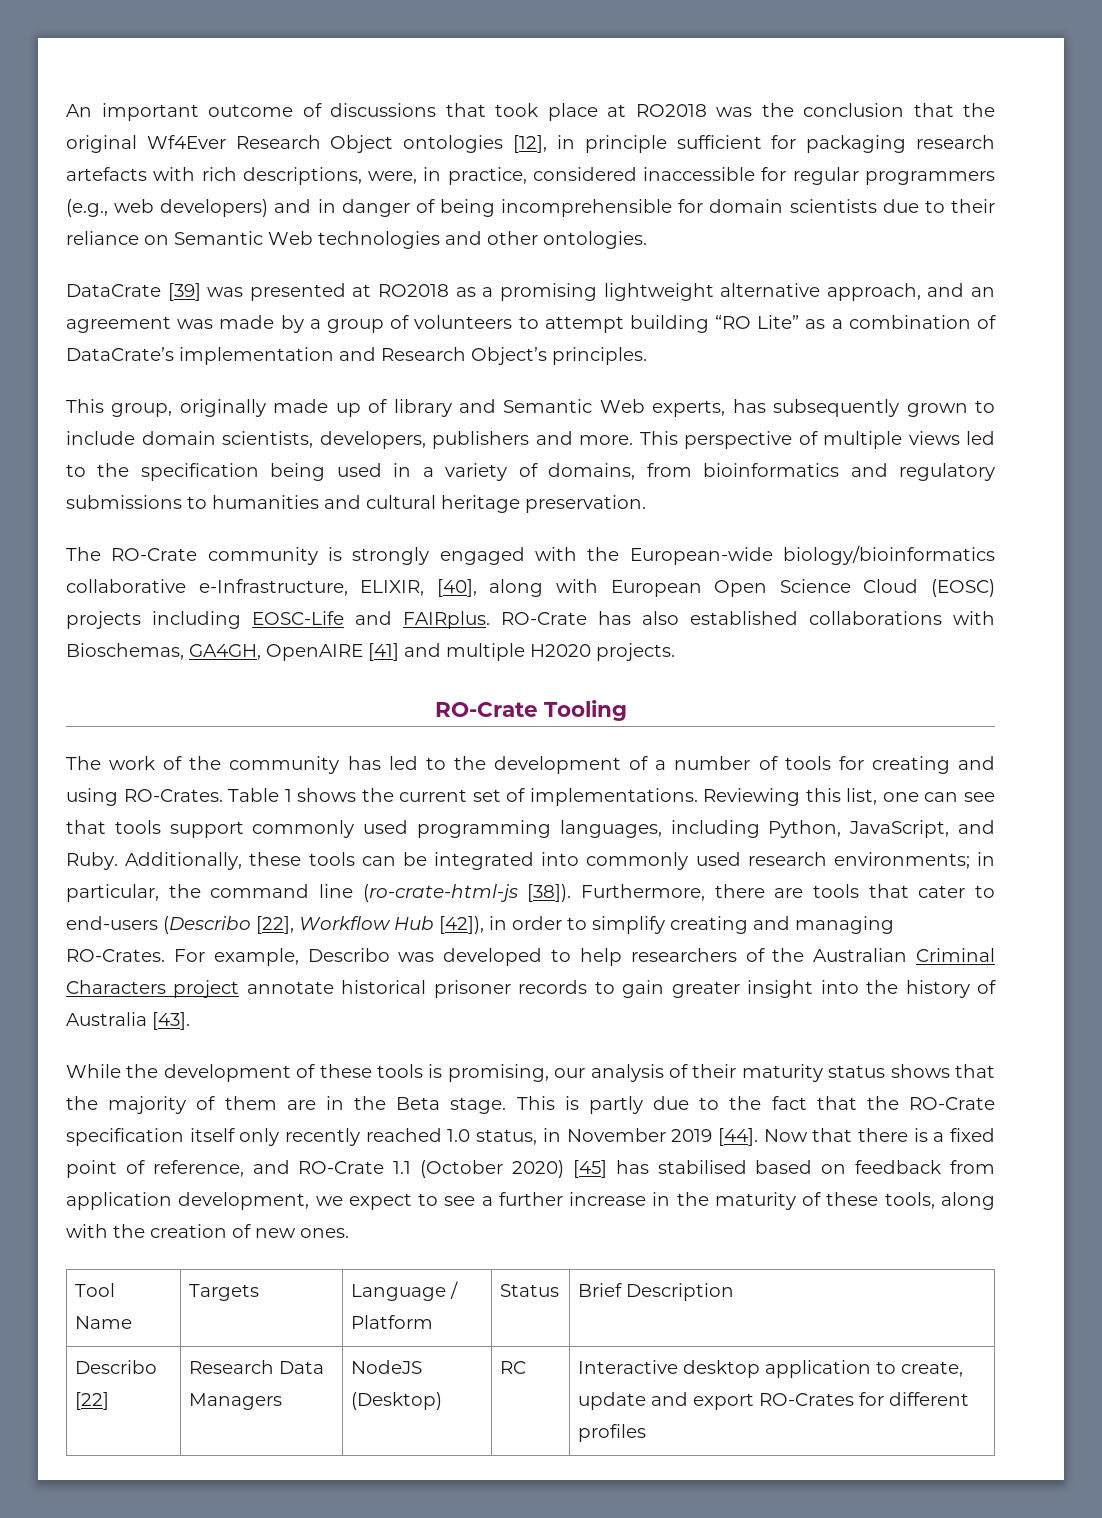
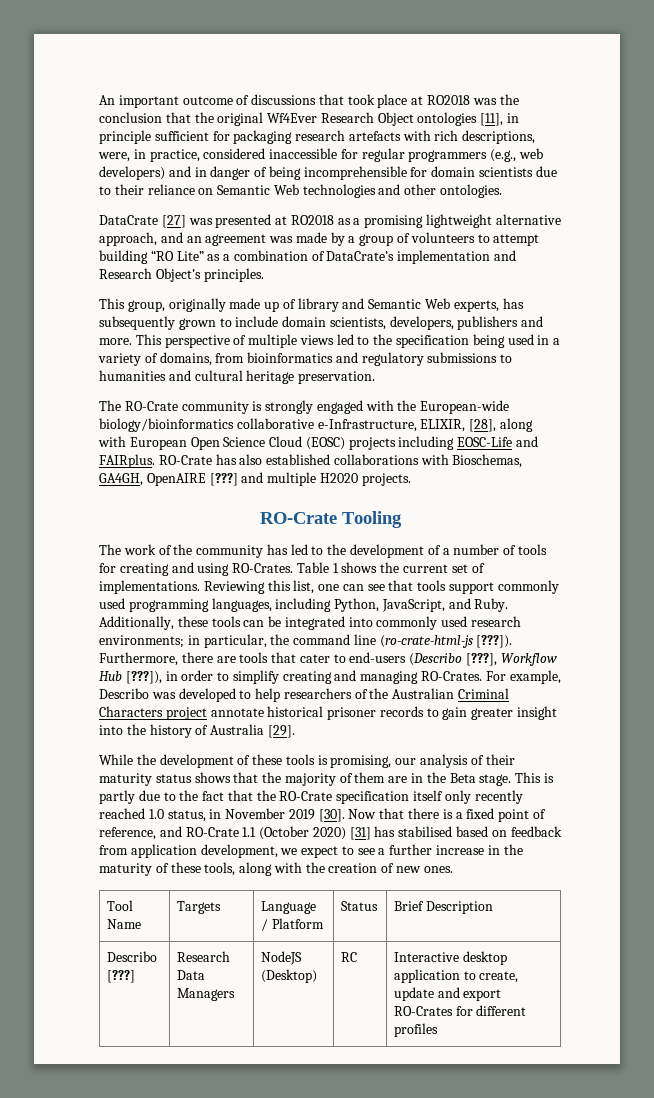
- An important outcome of discussions that took place at RO2018 was the conclusion that the original Wf4Ever Research Object ontologies [12], in principle sufficient for packaging research artefacts with rich descriptions, were, in practice, considered inaccessible for regular programmers (e.g., web developers) and in danger of being incomprehensible for domain scientists due to their reliance on Semantic Web technologies and other ontologies.
+ An important outcome of discussions that took place at RO2018 was the conclusion that the original Wf4Ever Research Object ontologies [11], in principle sufficient for packaging research artefacts with rich descriptions, were, in practice, considered inaccessible for regular programmers (e.g., web developers) and in danger of being incomprehensible for domain scientists due to their reliance on Semantic Web technologies and other ontologies.
- DataCrate [39] was presented at RO2018 as a promising lightweight alternative approach, and an agreement was made by a group of volunteers to attempt building “RO Lite” as a combination of DataCrate’s implementation and Research Object’s principles.
+ DataCrate [27] was presented at RO2018 as a promising lightweight alternative approach, and an agreement was made by a group of volunteers to attempt building “RO Lite” as a combination of DataCrate’s implementation and Research Object’s principles.
- The RO-Crate community is strongly engaged with the European-wide biology/bioinformatics collaborative e-Infrastructure, ELIXIR, [40], along with European Open Science Cloud (EOSC) projects including EOSC-Life and FAIRplus.
+ The RO-Crate community is strongly engaged with the European-wide biology/bioinformatics collaborative e-Infrastructure, ELIXIR, [28], along with European Open Science Cloud (EOSC) projects including EOSC-Life and FAIRplus.
- RO-Crate has also established collaborations with Bioschemas, GA4GH, OpenAIRE [41] and multiple H2020 projects.
+ RO-Crate has also established collaborations with Bioschemas, GA4GH, OpenAIRE [???] and multiple H2020 projects.
- Additionally, these tools can be integrated into commonly used research environments; in particular, the command line (ro-crate-html-js [38]).
+ Additionally, these tools can be integrated into commonly used research environments; in particular, the command line (ro-crate-html-js [???]).
- Furthermore, there are tools that cater to end-users (Describo [22], Workflow Hub [42]), in order to simplify creating and managing RO-Crates.
+ Furthermore, there are tools that cater to end-users (Describo [???], Workflow Hub [???]), in order to simplify creating and managing RO-Crates.
- For example, Describo was developed to help researchers of the Australian Criminal Characters project annotate historical prisoner records to gain greater insight into the history of Australia [43].
+ For example, Describo was developed to help researchers of the Australian Criminal Characters project annotate historical prisoner records to gain greater insight into the history of Australia [29].
- This is partly due to the fact that the RO-Crate specification itself only recently reached 1.0 status, in November 2019 [44].
+ This is partly due to the fact that the RO-Crate specification itself only recently reached 1.0 status, in November 2019 [30].
- Now that there is a fixed point of reference, and RO-Crate 1.1 (October 2020) [45] has stabilised based on feedback from application development, we expect to see a further increase in the maturity of these tools, along with the creation of new ones.
+ Now that there is a fixed point of reference, and RO-Crate 1.1 (October 2020) [31] has stabilised based on feedback from application development, we expect to see a further increase in the maturity of these tools, along with the creation of new ones.
- Describo [22] | Research Data Managers | NodeJS (Desktop) | RC | Interactive desktop application to create, update and export RO-Crates for different profiles
+ Describo [???] | Research Data Managers | NodeJS (Desktop) | RC | Interactive desktop application to create, update and export RO-Crates for different profiles

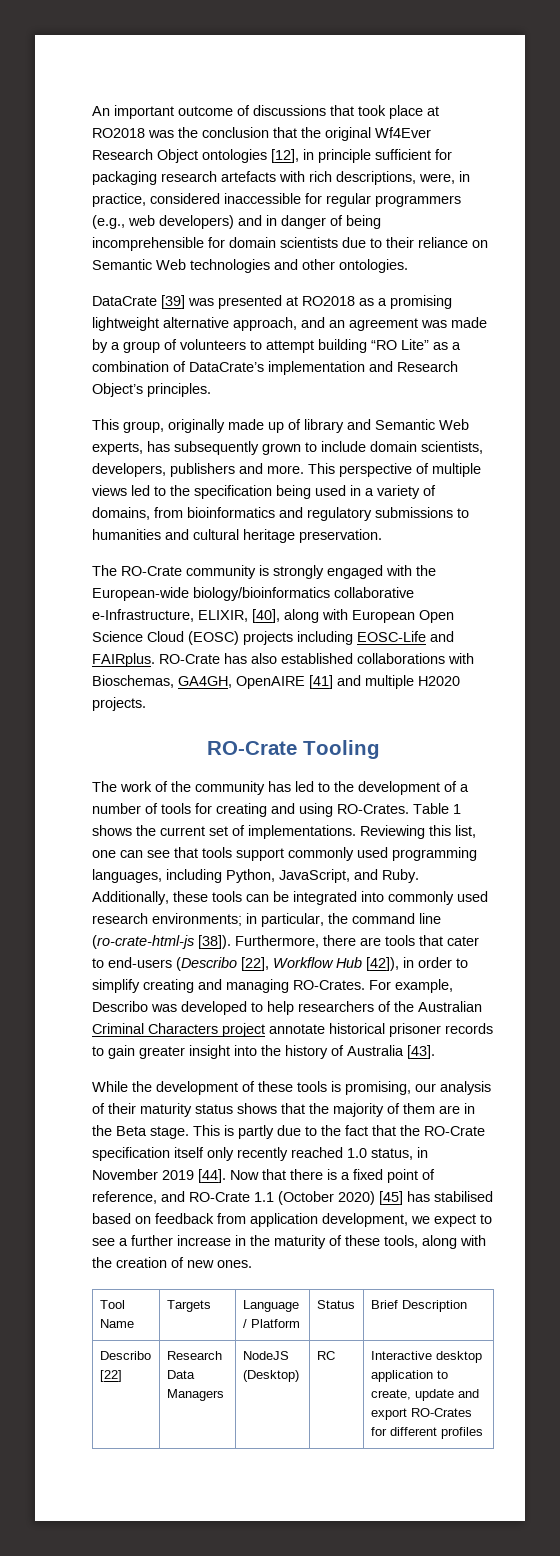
- An important outcome of discussions that took place at RO2018 was the conclusion that the original Wf4Ever Research Object ontologies [11], in principle sufficient for packaging research artefacts with rich descriptions, were, in practice, considered inaccessible for regular programmers (e.g., web developers) and in danger of being incomprehensible for domain scientists due to their reliance on Semantic Web technologies and other ontologies.
+ An important outcome of discussions that took place at RO2018 was the conclusion that the original Wf4Ever Research Object ontologies [12], in principle sufficient for packaging research artefacts with rich descriptions, were, in practice, considered inaccessible for regular programmers (e.g., web developers) and in danger of being incomprehensible for domain scientists due to their reliance on Semantic Web technologies and other ontologies.
- DataCrate [27] was presented at RO2018 as a promising lightweight alternative approach, and an agreement was made by a group of volunteers to attempt building “RO Lite” as a combination of DataCrate’s implementation and Research Object’s principles.
+ DataCrate [39] was presented at RO2018 as a promising lightweight alternative approach, and an agreement was made by a group of volunteers to attempt building “RO Lite” as a combination of DataCrate’s implementation and Research Object’s principles.
- The RO-Crate community is strongly engaged with the European-wide biology/bioinformatics collaborative e-Infrastructure, ELIXIR, [28], along with European Open Science Cloud (EOSC) projects including EOSC-Life and FAIRplus.
+ The RO-Crate community is strongly engaged with the European-wide biology/bioinformatics collaborative e-Infrastructure, ELIXIR, [40], along with European Open Science Cloud (EOSC) projects including EOSC-Life and FAIRplus.
- RO-Crate has also established collaborations with Bioschemas, GA4GH, OpenAIRE [???] and multiple H2020 projects.
+ RO-Crate has also established collaborations with Bioschemas, GA4GH, OpenAIRE [41] and multiple H2020 projects.
- Additionally, these tools can be integrated into commonly used research environments; in particular, the command line (ro-crate-html-js [???]).
+ Additionally, these tools can be integrated into commonly used research environments; in particular, the command line (ro-crate-html-js [38]).
- Furthermore, there are tools that cater to end-users (Describo [???], Workflow Hub [???]), in order to simplify creating and managing RO-Crates.
+ Furthermore, there are tools that cater to end-users (Describo [22], Workflow Hub [42]), in order to simplify creating and managing RO-Crates.
- For example, Describo was developed to help researchers of the Australian Criminal Characters project annotate historical prisoner records to gain greater insight into the history of Australia [29].
+ For example, Describo was developed to help researchers of the Australian Criminal Characters project annotate historical prisoner records to gain greater insight into the history of Australia [43].
- This is partly due to the fact that the RO-Crate specification itself only recently reached 1.0 status, in November 2019 [30].
+ This is partly due to the fact that the RO-Crate specification itself only recently reached 1.0 status, in November 2019 [44].
- Now that there is a fixed point of reference, and RO-Crate 1.1 (October 2020) [31] has stabilised based on feedback from application development, we expect to see a further increase in the maturity of these tools, along with the creation of new ones.
+ Now that there is a fixed point of reference, and RO-Crate 1.1 (October 2020) [45] has stabilised based on feedback from application development, we expect to see a further increase in the maturity of these tools, along with the creation of new ones.
- Describo [???] | Research Data Managers | NodeJS (Desktop) | RC | Interactive desktop application to create, update and export RO-Crates for different profiles
+ Describo [22] | Research Data Managers | NodeJS (Desktop) | RC | Interactive desktop application to create, update and export RO-Crates for different profiles

